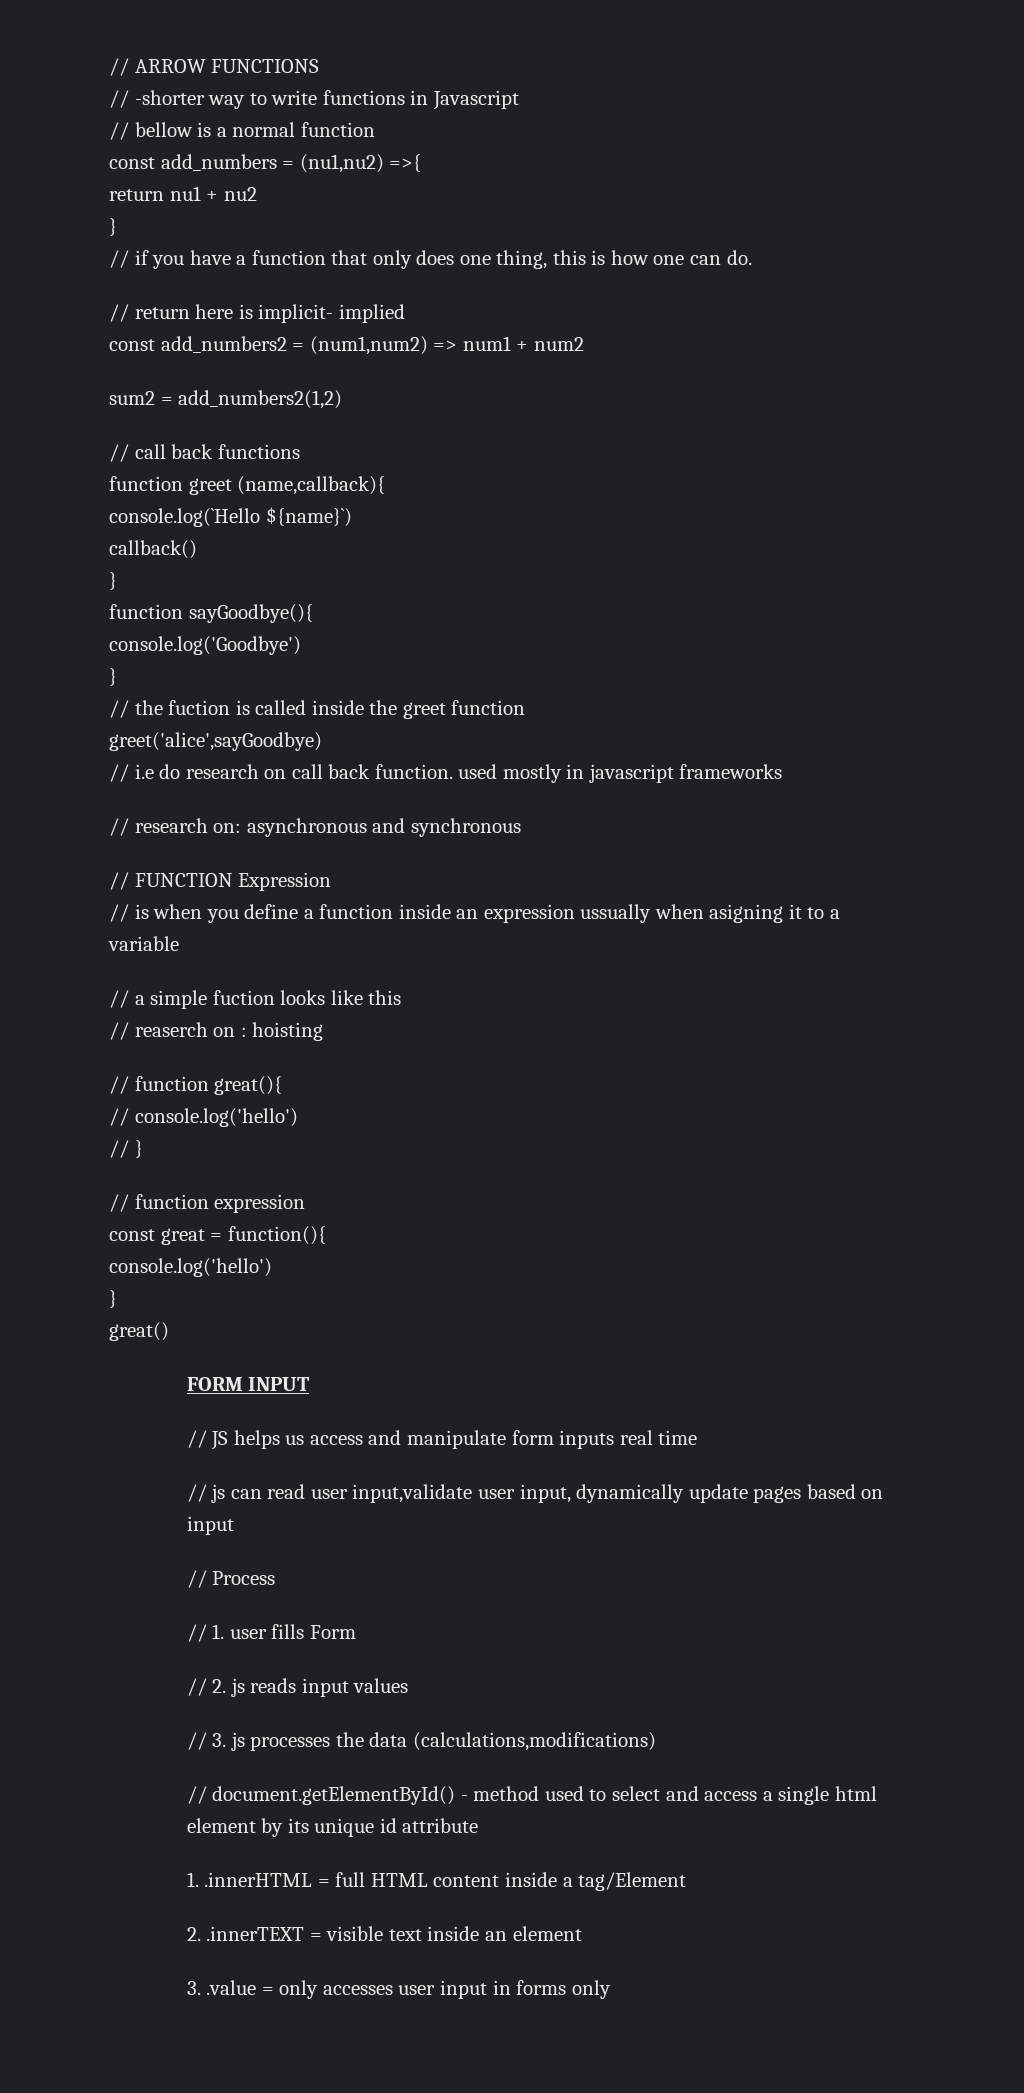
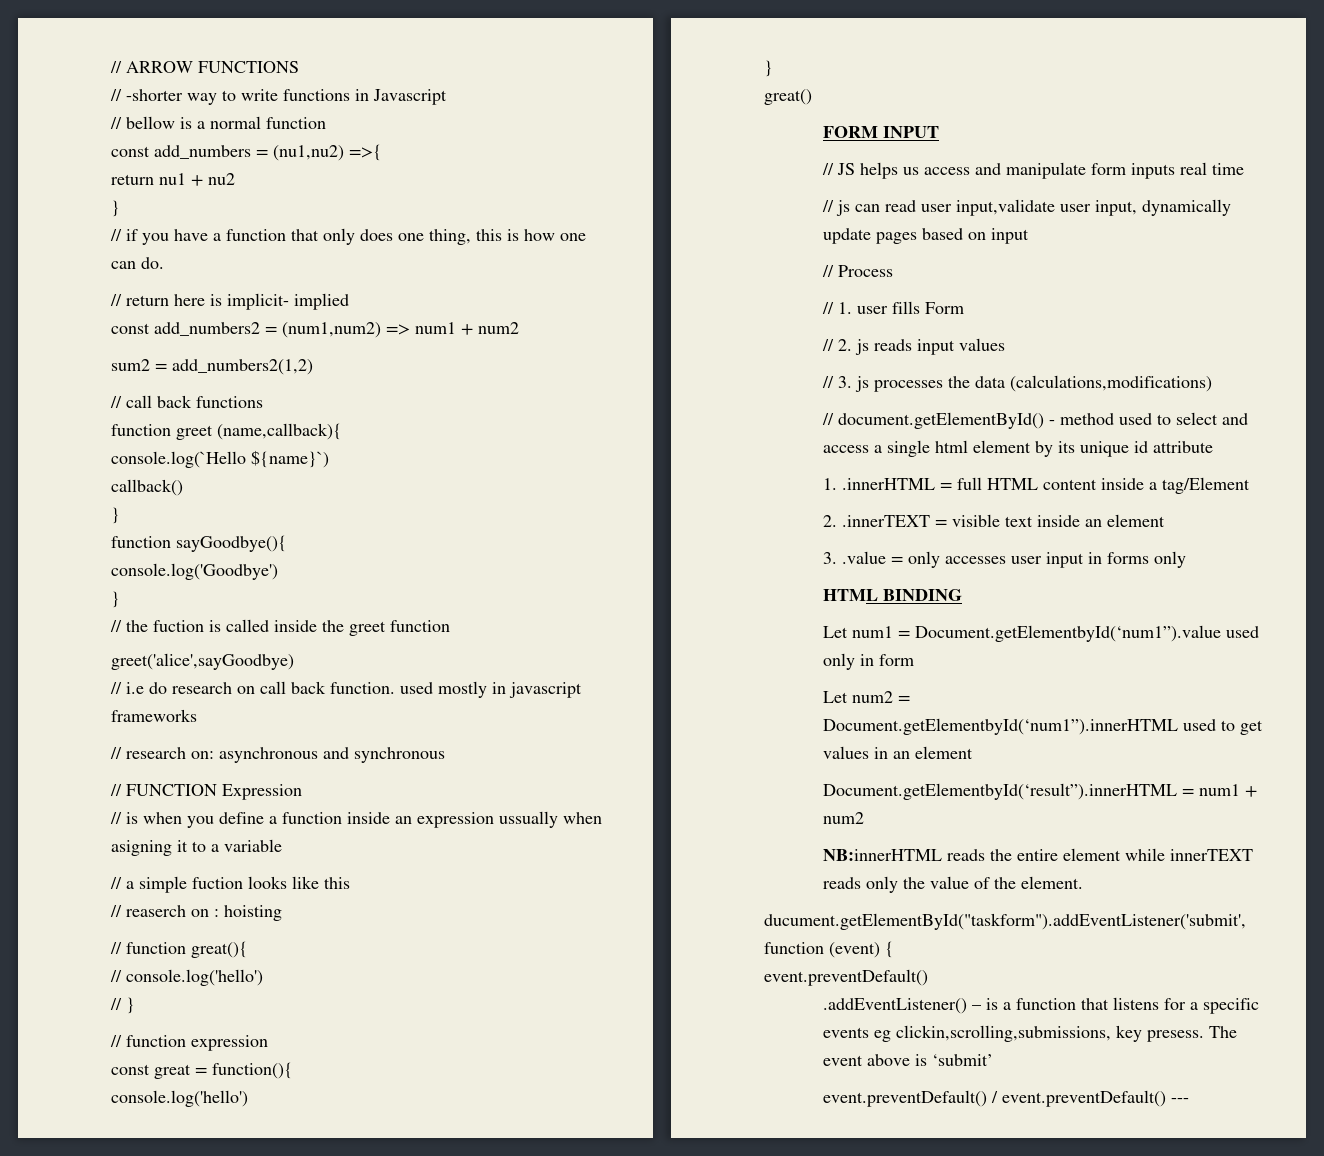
+ HTML BINDING
+ Let num1 = Document.getElementbyId(‘num1”).value used only in form
+ Let num2 = Document.getElementbyId(‘num1”).innerHTML used to get values in an element
+ Document.getElementbyId(‘result”).innerHTML = num1 + num2
+ NB:innerHTML reads the entire element while innerTEXT reads only the value of the element.
+ ducument.getElementById("taskform").addEventListener('submit', function (event) {
+ event.preventDefault()
+ .addEventListener() – is a function that listens for a specific events eg clickin,scrolling,submissions, key presess. The event above is ‘submit’
+ event.preventDefault() / event.preventDefault() ---

